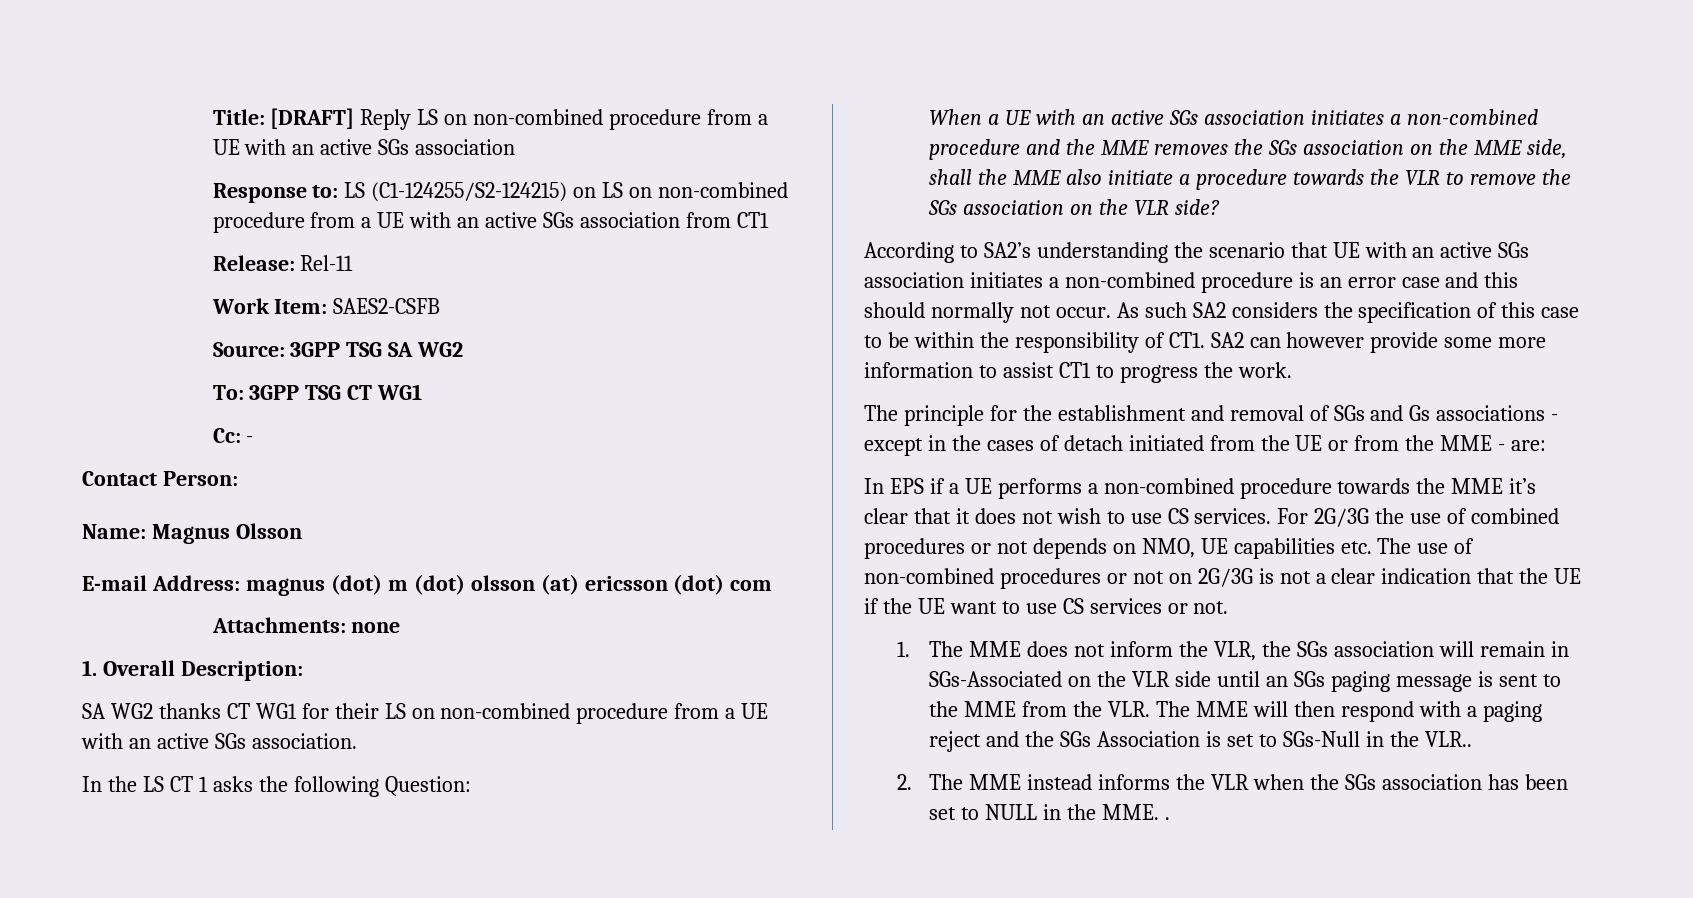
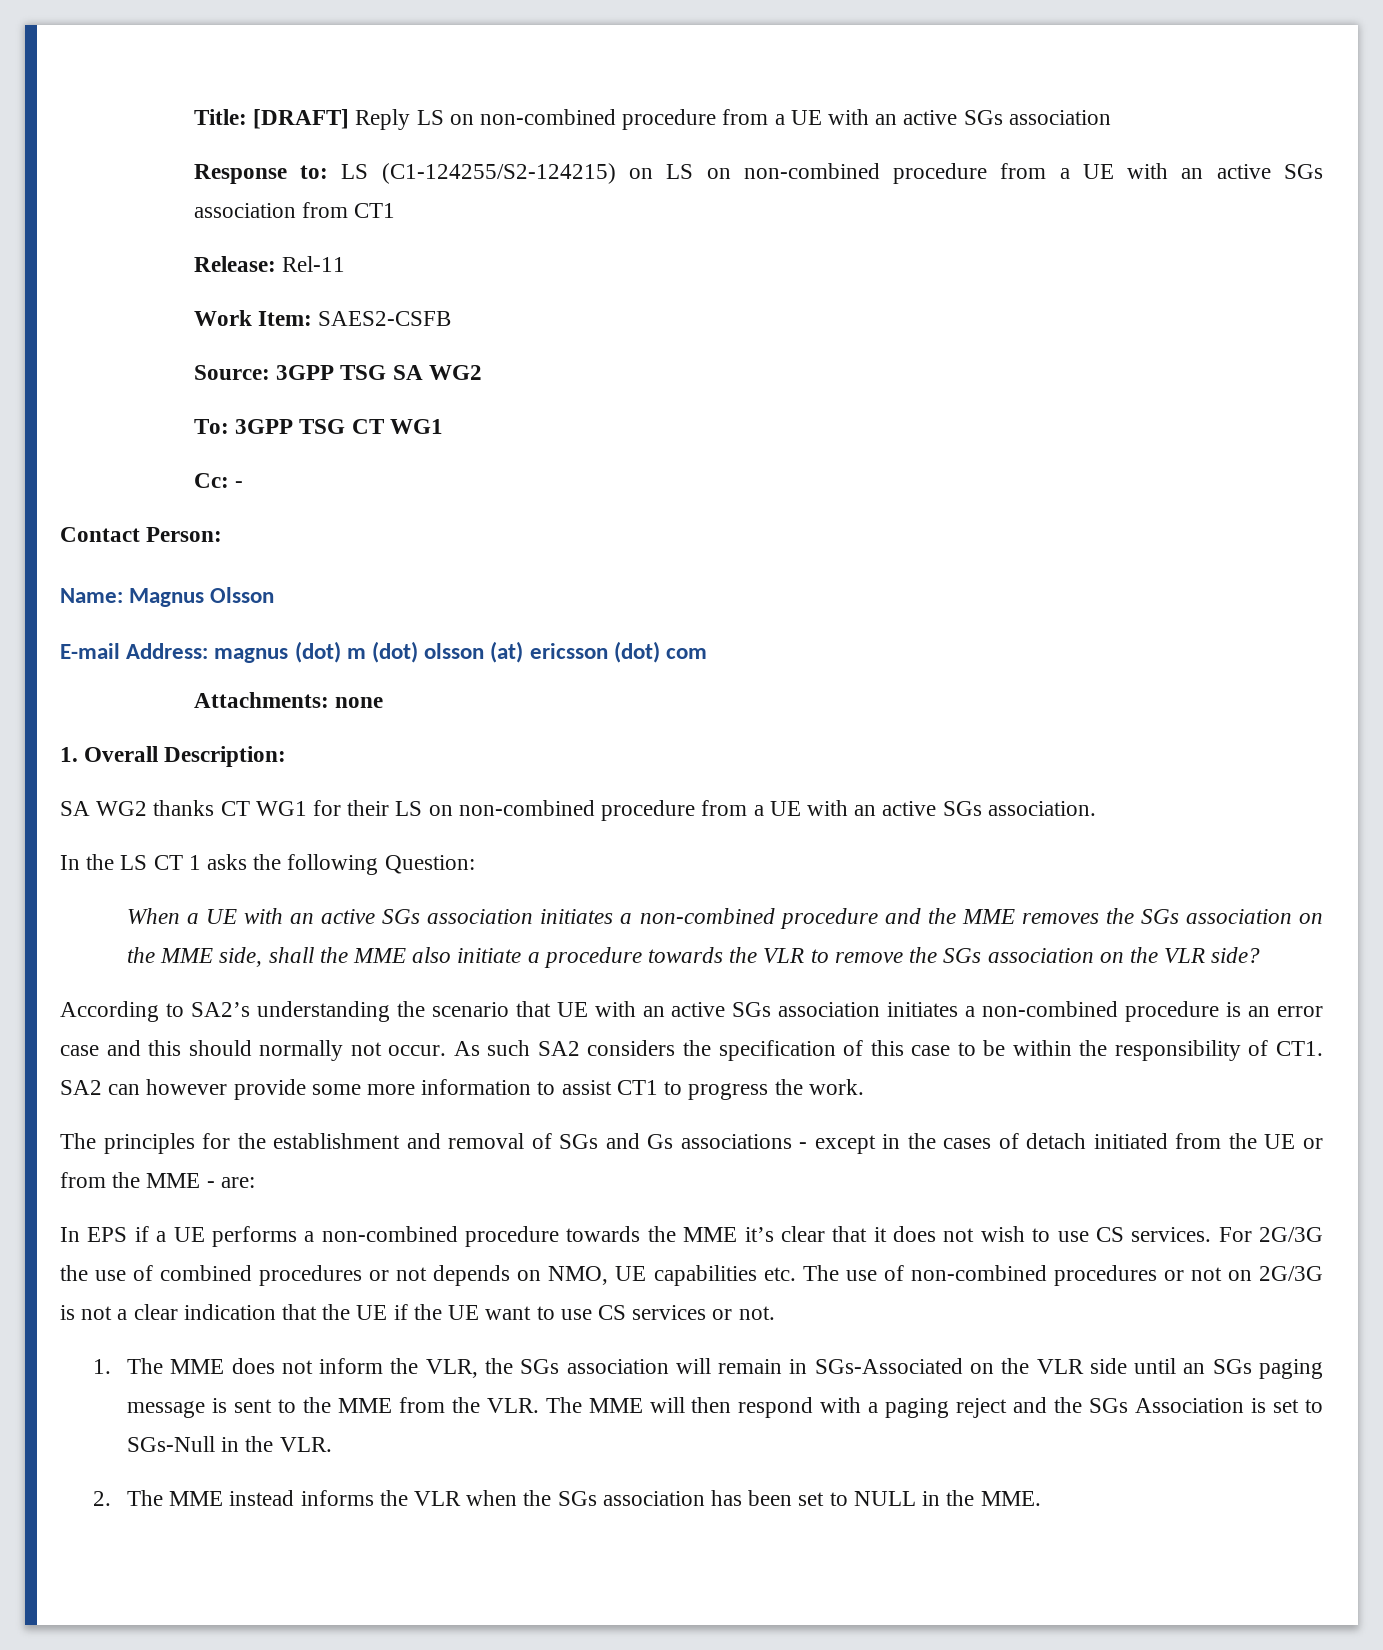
- The principle for the establishment and removal of SGs and Gs associations - except in the cases of detach initiated from the UE or from the MME - are:
+ The principles for the establishment and removal of SGs and Gs associations - except in the cases of detach initiated from the UE or from the MME - are:
- 1. The MME does not inform the VLR, the SGs association will remain in SGs-Associated on the VLR side until an SGs paging message is sent to the MME from the VLR. The MME will then respond with a paging reject and the SGs Association is set to SGs-Null in the VLR..
+ 1. The MME does not inform the VLR, the SGs association will remain in SGs-Associated on the VLR side until an SGs paging message is sent to the MME from the VLR. The MME will then respond with a paging reject and the SGs Association is set to SGs-Null in the VLR.
- 2. The MME instead informs the VLR when the SGs association has been set to NULL in the MME. .
+ 2. The MME instead informs the VLR when the SGs association has been set to NULL in the MME.

